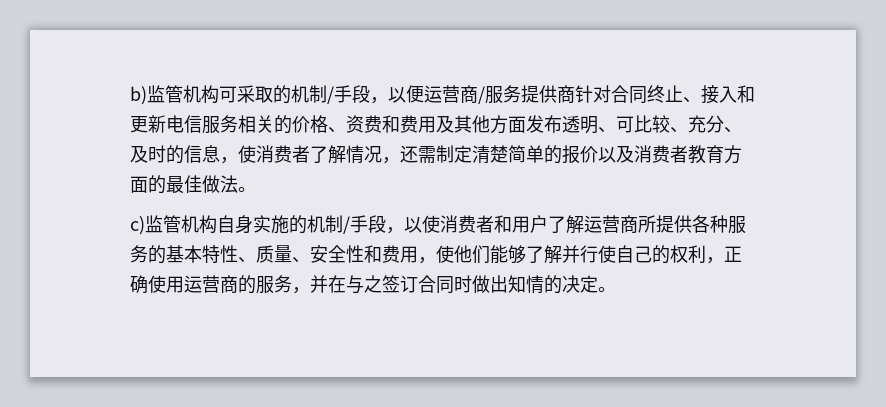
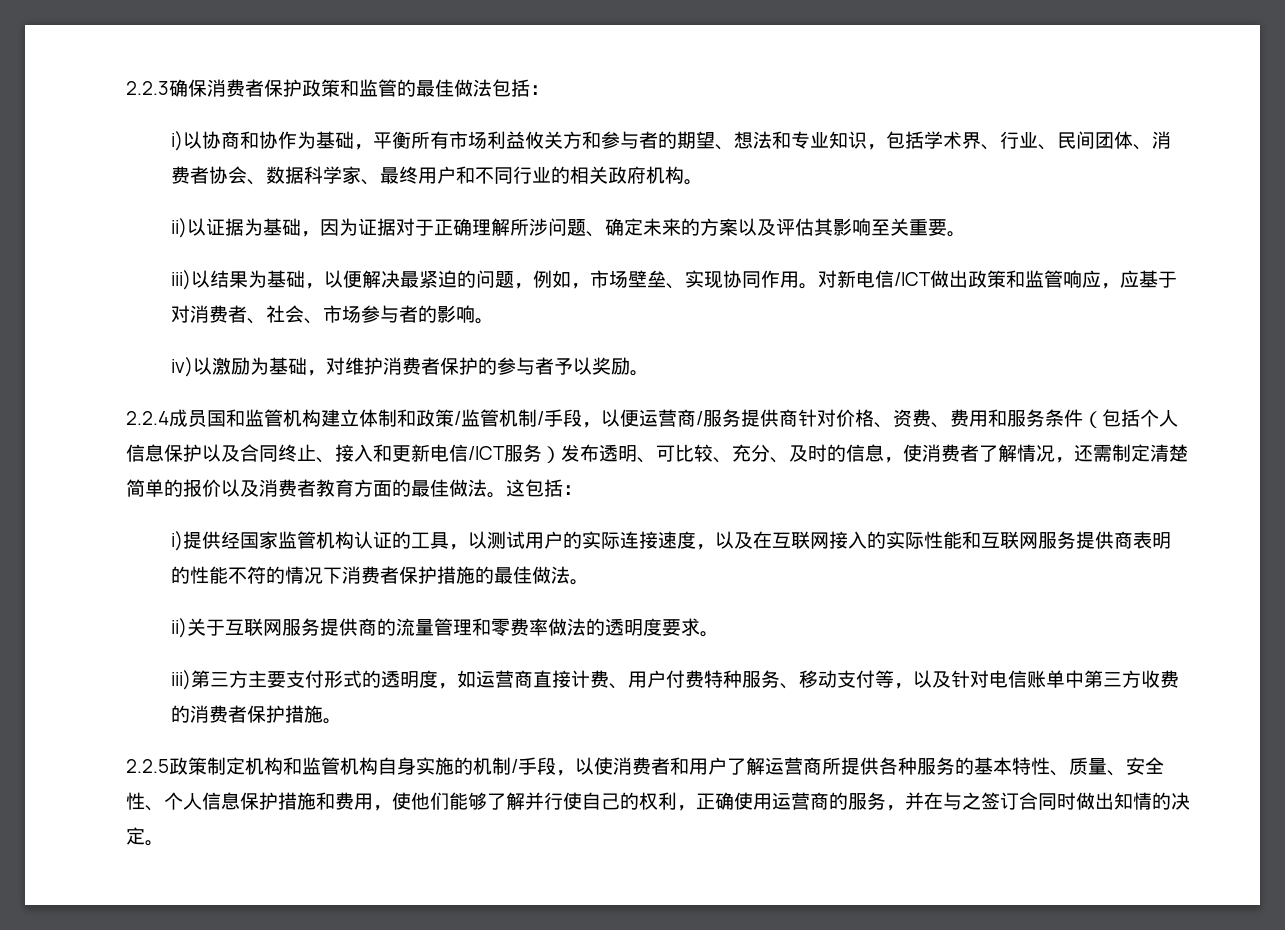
- b)监管机构可采取的机制/手段，以便运营商/服务提供商针对合同终止、接入和更新电信服务相关的价格、资费和费用及其他方面发布透明、可比较、充分、及时的信息，使消费者了解情况，还需制定清楚简单的报价以及消费者教育方面的最佳做法。
- c)监管机构自身实施的机制/手段，以使消费者和用户了解运营商所提供各种服务的基本特性、质量、安全性和费用，使他们能够了解并行使自己的权利，正确使用运营商的服务，并在与之签订合同时做出知情的决定。
+ 2.2.3确保消费者保护政策和监管的最佳做法包括：
+ i)以协商和协作为基础，平衡所有市场利益攸关方和参与者的期望、想法和专业知识，包括学术界、行业、民间团体、消费者协会、数据科学家、最终用户和不同行业的相关政府机构。
+ ii)以证据为基础，因为证据对于正确理解所涉问题、确定未来的方案以及评估其影响至关重要。
+ iii)以结果为基础，以便解决最紧迫的问题，例如，市场壁垒、实现协同作用。对新电信/ICT做出政策和监管响应，应基于对消费者、社会、市场参与者的影响。
+ iv)以激励为基础，对维护消费者保护的参与者予以奖励。
+ 2.2.4成员国和监管机构建立体制和政策/监管机制/手段，以便运营商/服务提供商针对价格、资费、费用和服务条件（包括个人信息保护以及合同终止、接入和更新电信/ICT服务）发布透明、可比较、充分、及时的信息，使消费者了解情况，还需制定清楚简单的报价以及消费者教育方面的最佳做法。这包括：
+ i)提供经国家监管机构认证的工具，以测试用户的实际连接速度，以及在互联网接入的实际性能和互联网服务提供商表明的性能不符的情况下消费者保护措施的最佳做法。
+ ii)关于互联网服务提供商的流量管理和零费率做法的透明度要求。
+ iii)第三方主要支付形式的透明度，如运营商直接计费、用户付费特种服务、移动支付等，以及针对电信账单中第三方收费的消费者保护措施。
+ 2.2.5政策制定机构和监管机构自身实施的机制/手段，以使消费者和用户了解运营商所提供各种服务的基本特性、质量、安全性、个人信息保护措施和费用，使他们能够了解并行使自己的权利，正确使用运营商的服务，并在与之签订合同时做出知情的决定。

